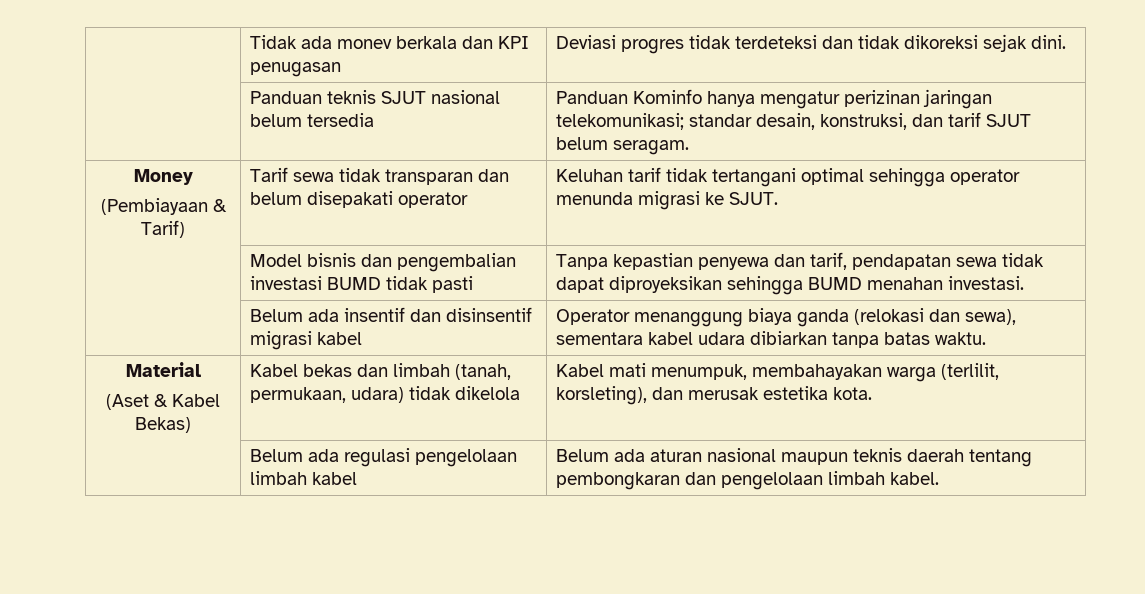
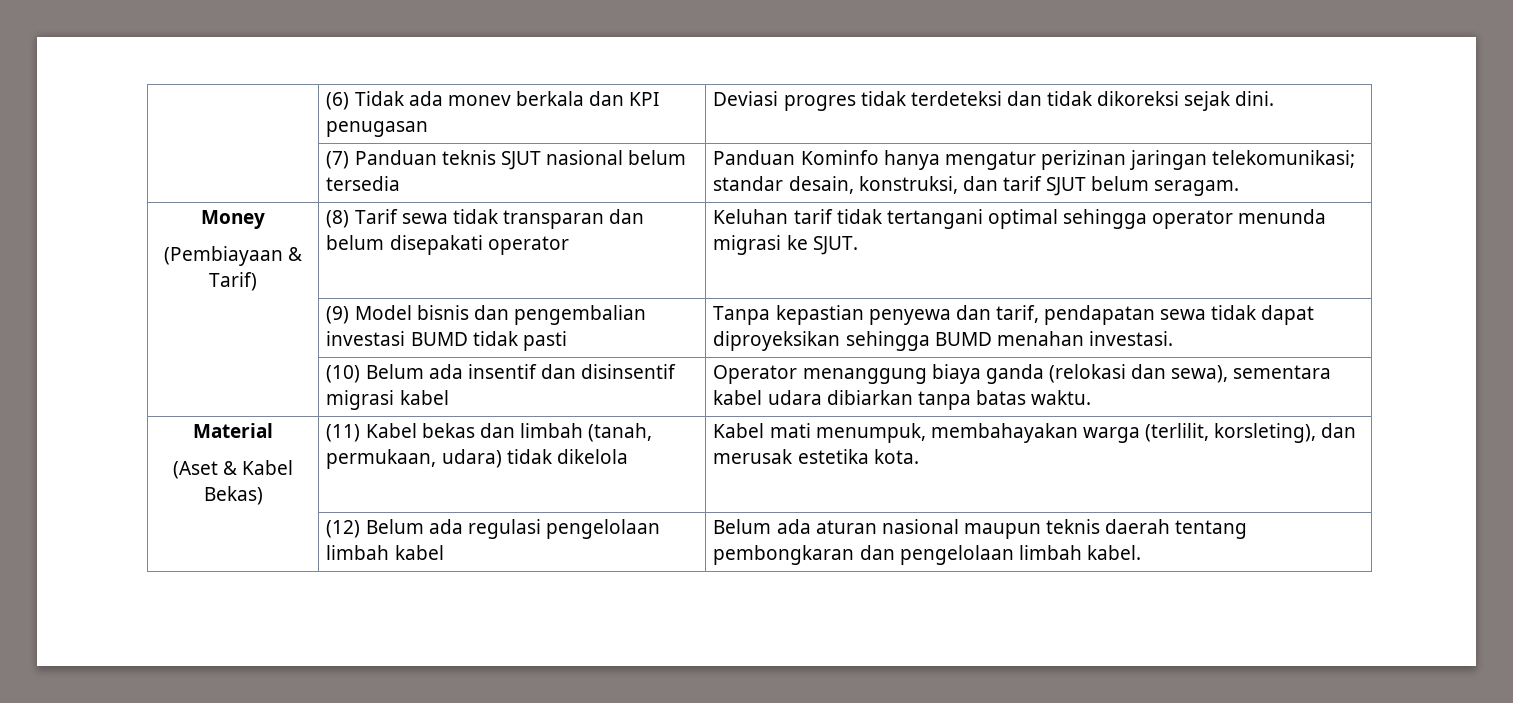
- | Tidak ada monev berkala dan KPI penugasan | Deviasi progres tidak terdeteksi dan tidak dikoreksi sejak dini.
+ | (6) Tidak ada monev berkala dan KPI penugasan | Deviasi progres tidak terdeteksi dan tidak dikoreksi sejak dini.
- | Panduan teknis SJUT nasional belum tersedia | Panduan Kominfo hanya mengatur perizinan jaringan telekomunikasi; standar desain, konstruksi, dan tarif SJUT belum seragam.
+ | (7) Panduan teknis SJUT nasional belum tersedia | Panduan Kominfo hanya mengatur perizinan jaringan telekomunikasi; standar desain, konstruksi, dan tarif SJUT belum seragam.
  Money
- (Pembiayaan & Tarif) | Tarif sewa tidak transparan dan belum disepakati operator | Keluhan tarif tidak tertangani optimal sehingga operator menunda migrasi ke SJUT.
+ (Pembiayaan & Tarif) | (8) Tarif sewa tidak transparan dan belum disepakati operator | Keluhan tarif tidak tertangani optimal sehingga operator menunda migrasi ke SJUT.
- | Model bisnis dan pengembalian investasi BUMD tidak pasti | Tanpa kepastian penyewa dan tarif, pendapatan sewa tidak dapat diproyeksikan sehingga BUMD menahan investasi.
+ | (9) Model bisnis dan pengembalian investasi BUMD tidak pasti | Tanpa kepastian penyewa dan tarif, pendapatan sewa tidak dapat diproyeksikan sehingga BUMD menahan investasi.
- | Belum ada insentif dan disinsentif migrasi kabel | Operator menanggung biaya ganda (relokasi dan sewa), sementara kabel udara dibiarkan tanpa batas waktu.
+ | (10) Belum ada insentif dan disinsentif migrasi kabel | Operator menanggung biaya ganda (relokasi dan sewa), sementara kabel udara dibiarkan tanpa batas waktu.
  Material
- (Aset & Kabel Bekas) | Kabel bekas dan limbah (tanah, permukaan, udara) tidak dikelola | Kabel mati menumpuk, membahayakan warga (terlilit, korsleting), dan merusak estetika kota.
+ (Aset & Kabel Bekas) | (11) Kabel bekas dan limbah (tanah, permukaan, udara) tidak dikelola | Kabel mati menumpuk, membahayakan warga (terlilit, korsleting), dan merusak estetika kota.
- | Belum ada regulasi pengelolaan limbah kabel | Belum ada aturan nasional maupun teknis daerah tentang pembongkaran dan pengelolaan limbah kabel.
+ | (12) Belum ada regulasi pengelolaan limbah kabel | Belum ada aturan nasional maupun teknis daerah tentang pembongkaran dan pengelolaan limbah kabel.

